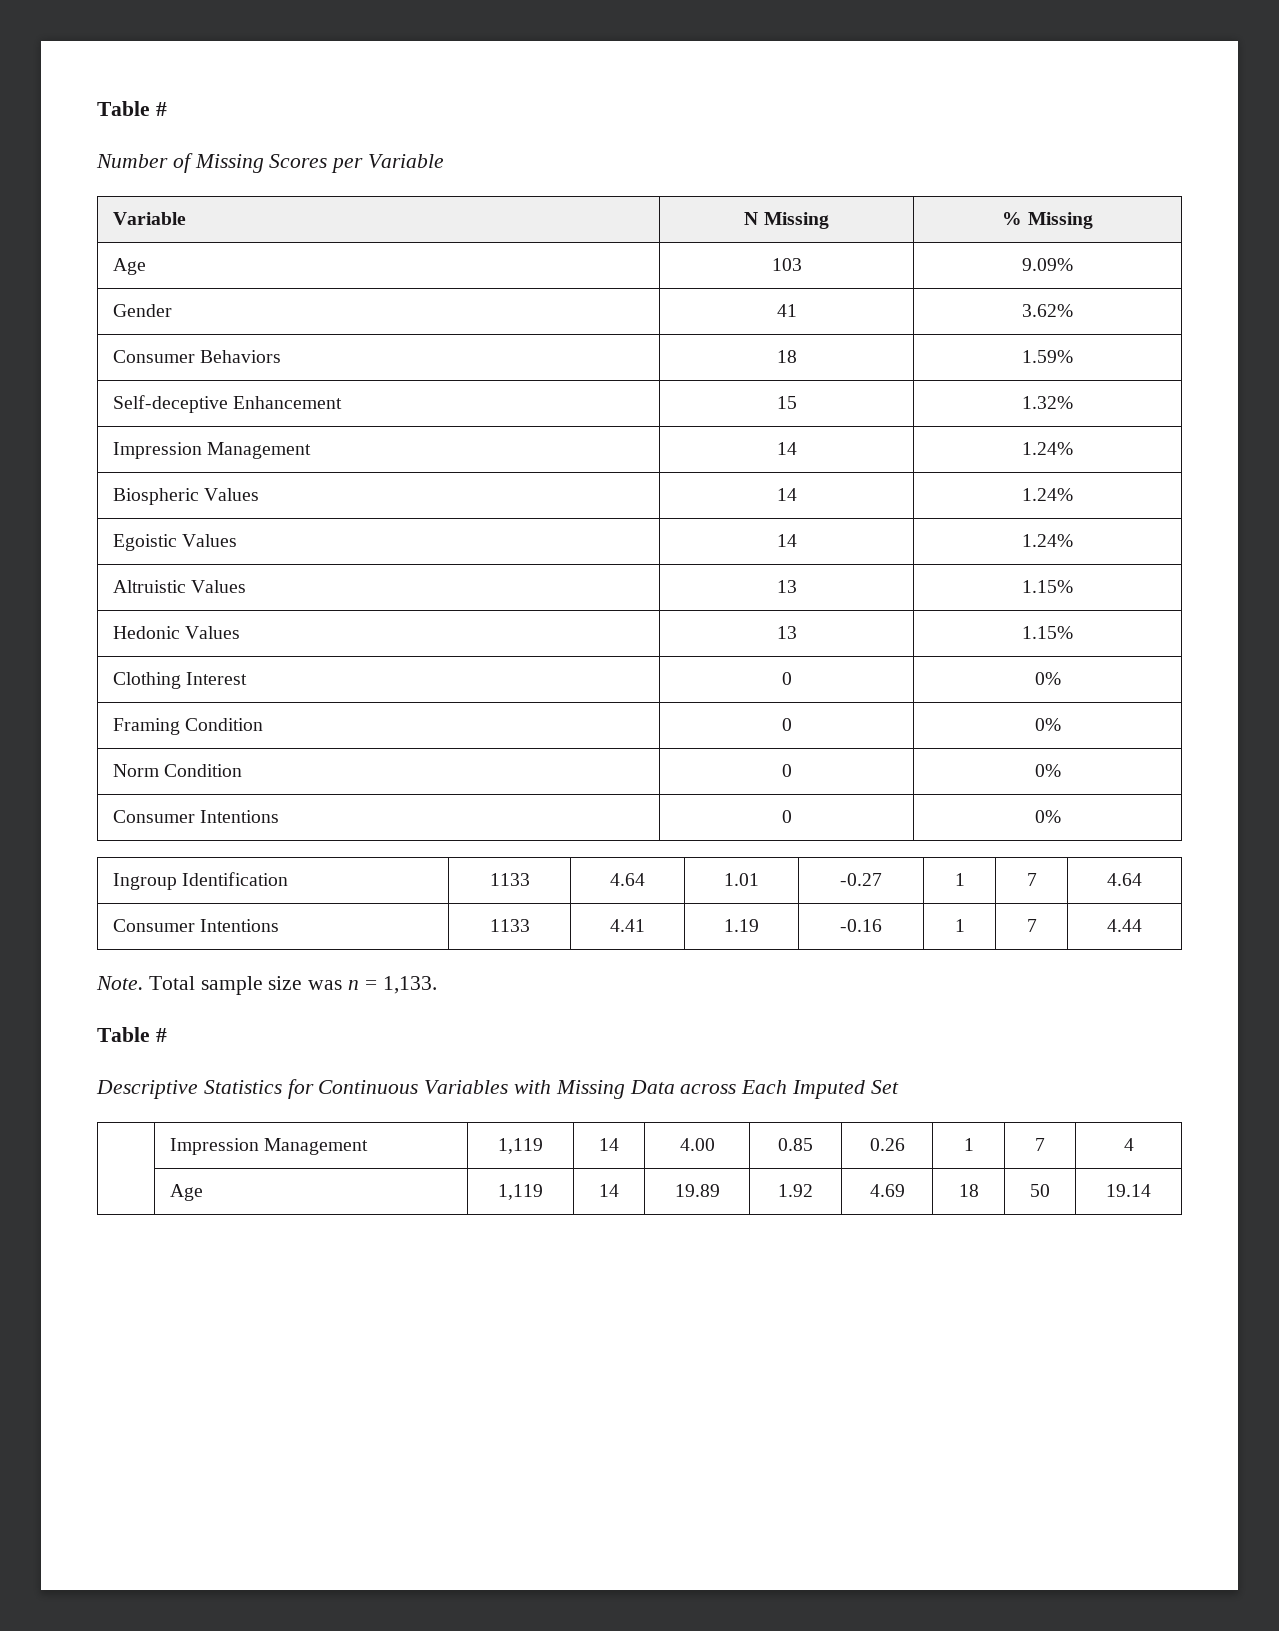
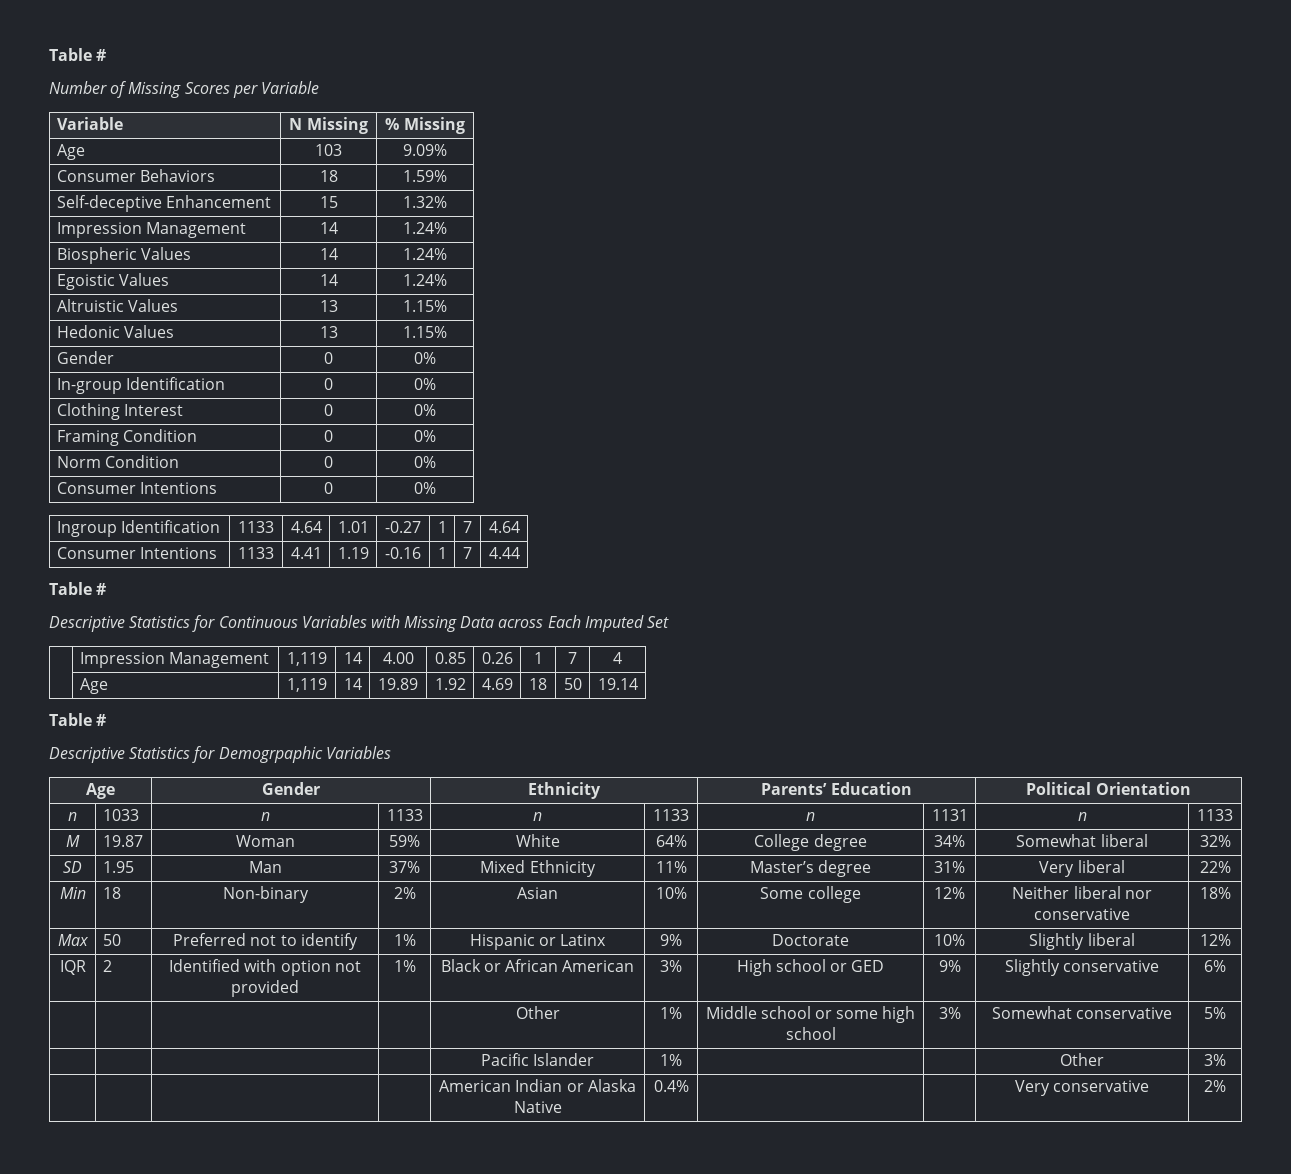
- Gender | 41 | 3.62%
+ Gender | 0 | 0%
+ In-group Identification | 0 | 0%
- Note. Total sample size was n = 1,133.
  | Age | 1,119 | 14 | 19.89 | 1.92 | 4.69 | 18 | 50 | 19.14
+ Table #
+ Descriptive Statistics for Demogrpaphic Variables
+ Age | Gender | Ethnicity | Parents’ Education | Political Orientation
+ n | 1033 | n | 1133 | n | 1133 | n | 1131 | n | 1133
+ M | 19.87 | Woman | 59% | White | 64% | College degree | 34% | Somewhat liberal | 32%
+ SD | 1.95 | Man | 37% | Mixed Ethnicity | 11% | Master’s degree | 31% | Very liberal | 22%
+ Min | 18 | Non-binary | 2% | Asian | 10% | Some college | 12% | Neither liberal nor conservative | 18%
+ Max | 50 | Preferred not to identify | 1% | Hispanic or Latinx | 9% | Doctorate | 10% | Slightly liberal | 12%
+ IQR | 2 | Identified with option not provided | 1% | Black or African American | 3% | High school or GED | 9% | Slightly conservative | 6%
+ | | | | Other | 1% | Middle school or some high school | 3% | Somewhat conservative | 5%
+ | | | | Pacific Islander | 1% | | | Other | 3%
+ | | | | American Indian or Alaska Native | 0.4% | | | Very conservative | 2%

